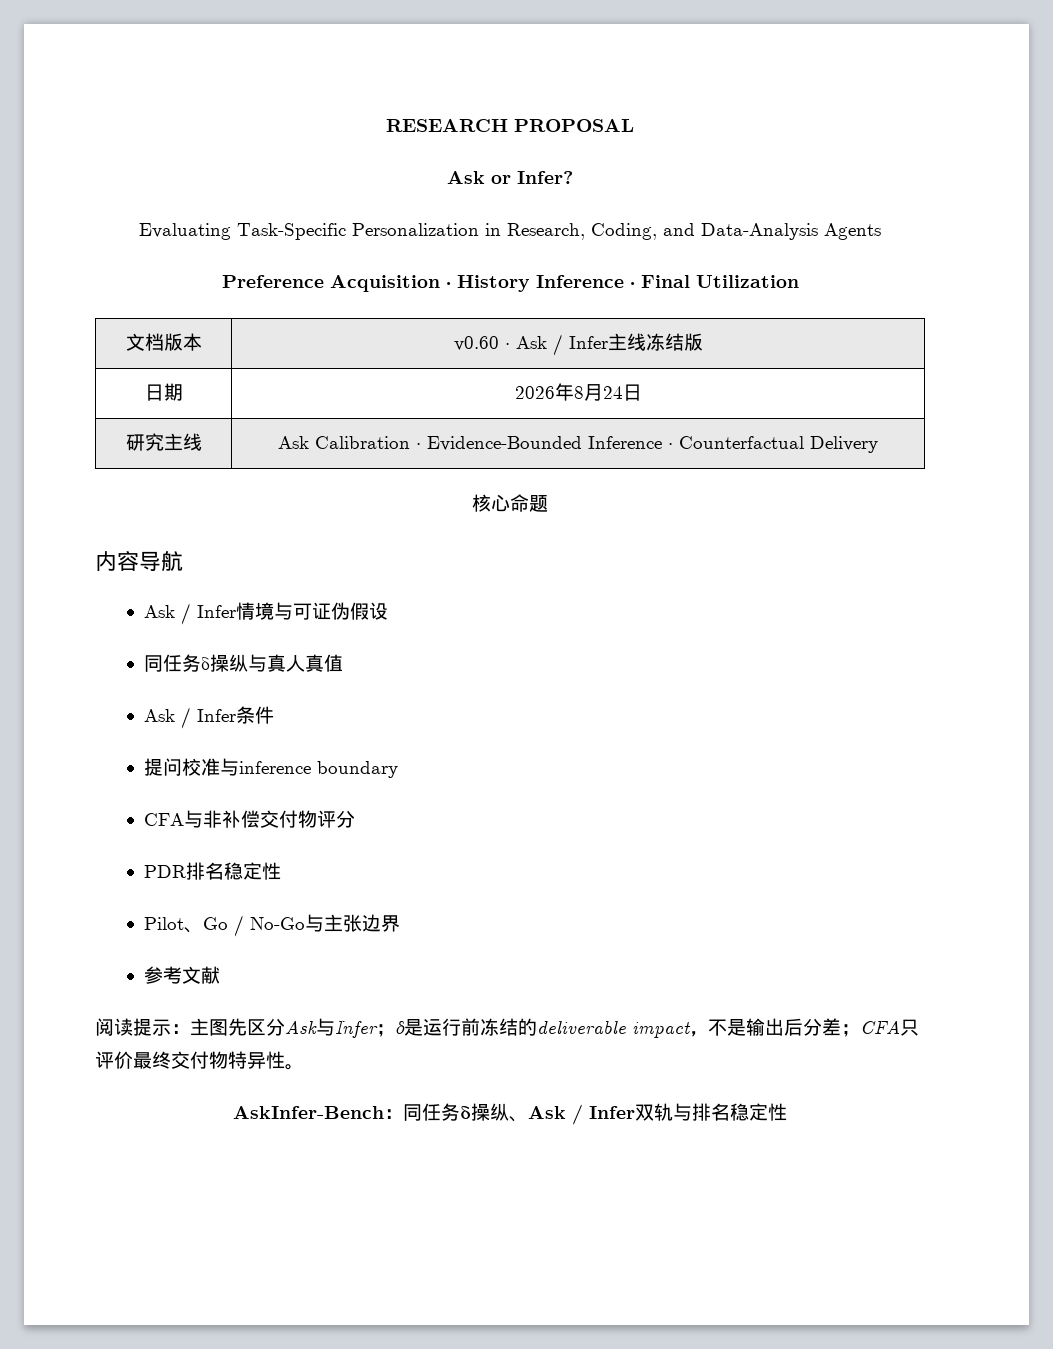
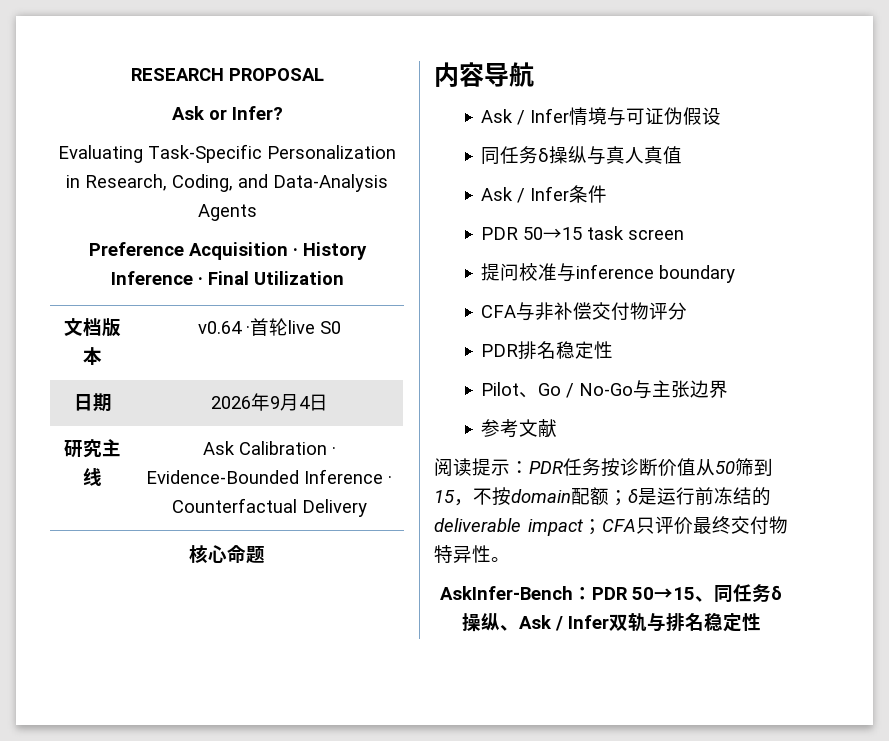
- 文档版本 | v0.60 · Ask / Infer主线冻结版
+ 文档版本 | v0.64 ·首轮live S0
- 日期 | 2026年8月24日
+ 日期 | 2026年9月4日
+ PDR 50→15 task screen
- 阅读提示：主图先区分Ask与Infer；δ是运行前冻结的deliverable impact，不是输出后分差；CFA只评价最终交付物特异性。
+ 阅读提示：PDR任务按诊断价值从50筛到15，不按domain配额；δ是运行前冻结的deliverable impact；CFA只评价最终交付物特异性。
- AskInfer-Bench：同任务δ操纵、Ask / Infer双轨与排名稳定性
+ AskInfer-Bench：PDR 50→15、同任务δ操纵、Ask / Infer双轨与排名稳定性

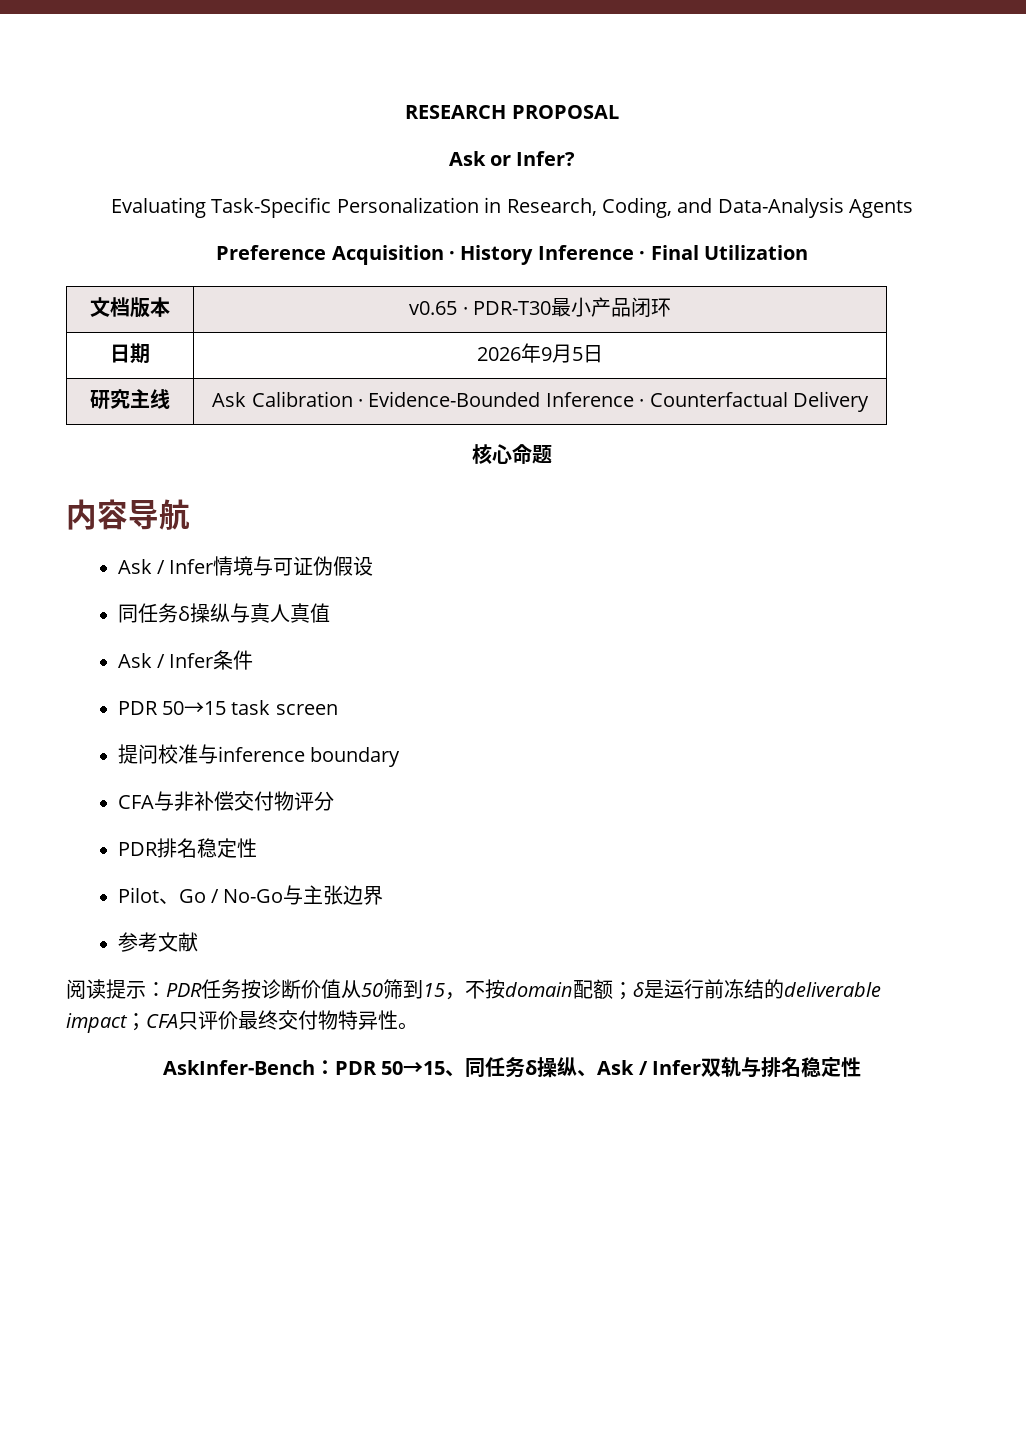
- 文档版本 | v0.64 ·首轮live S0
+ 文档版本 | v0.65 · PDR-T30最小产品闭环
- 日期 | 2026年9月4日
+ 日期 | 2026年9月5日

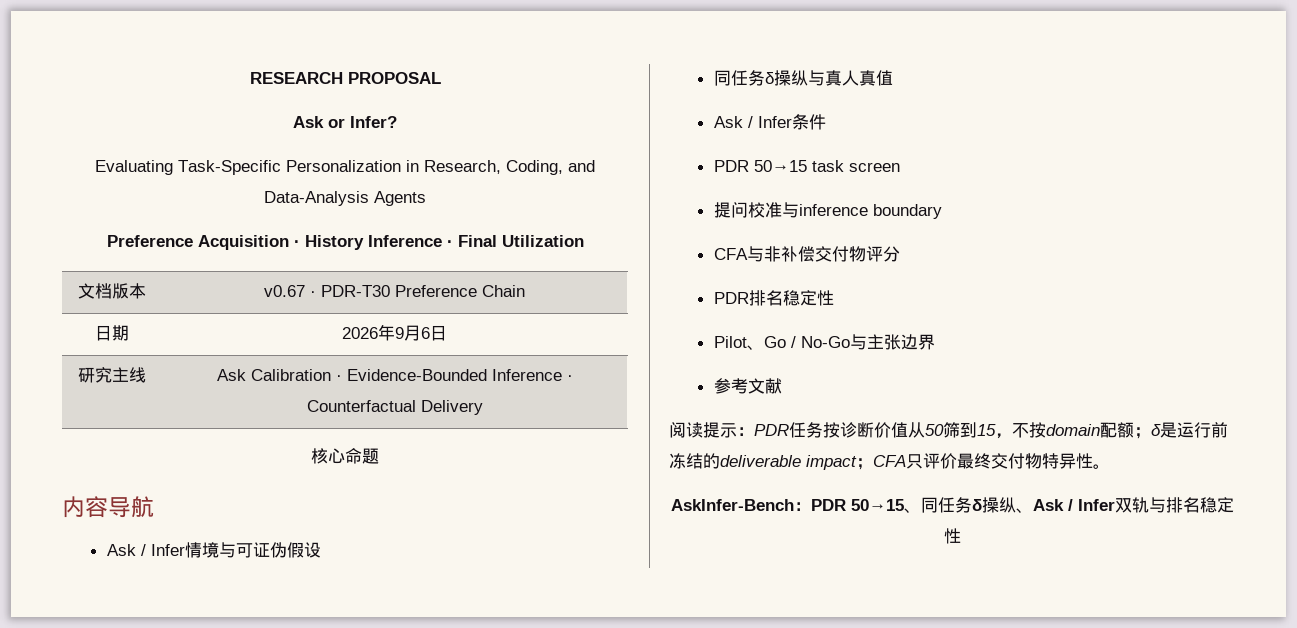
- 文档版本 | v0.65 · PDR-T30最小产品闭环
+ 文档版本 | v0.67 · PDR-T30 Preference Chain
- 日期 | 2026年9月5日
+ 日期 | 2026年9月6日

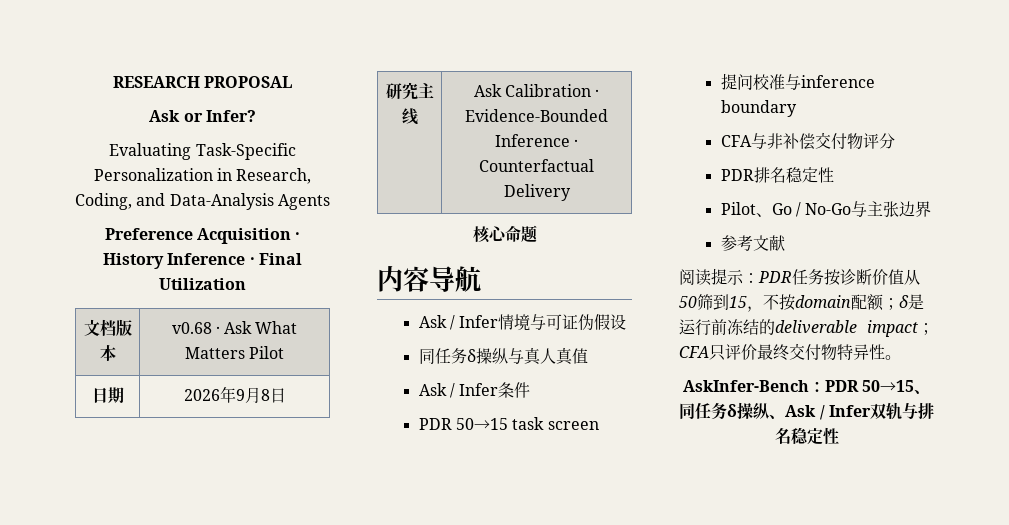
- 文档版本 | v0.67 · PDR-T30 Preference Chain
+ 文档版本 | v0.68 · Ask What Matters Pilot
- 日期 | 2026年9月6日
+ 日期 | 2026年9月8日

